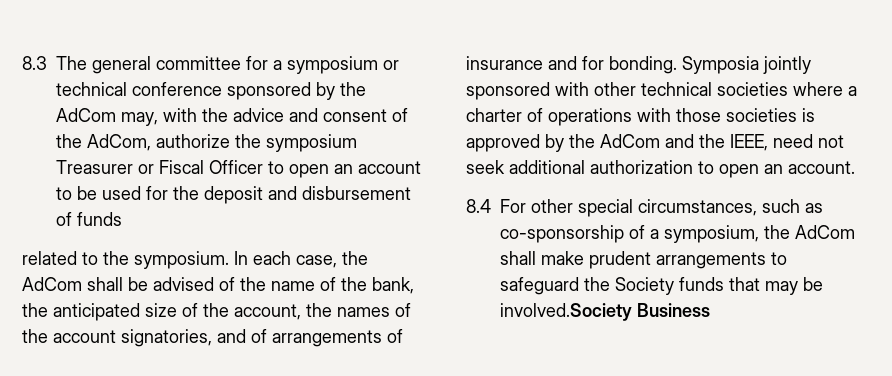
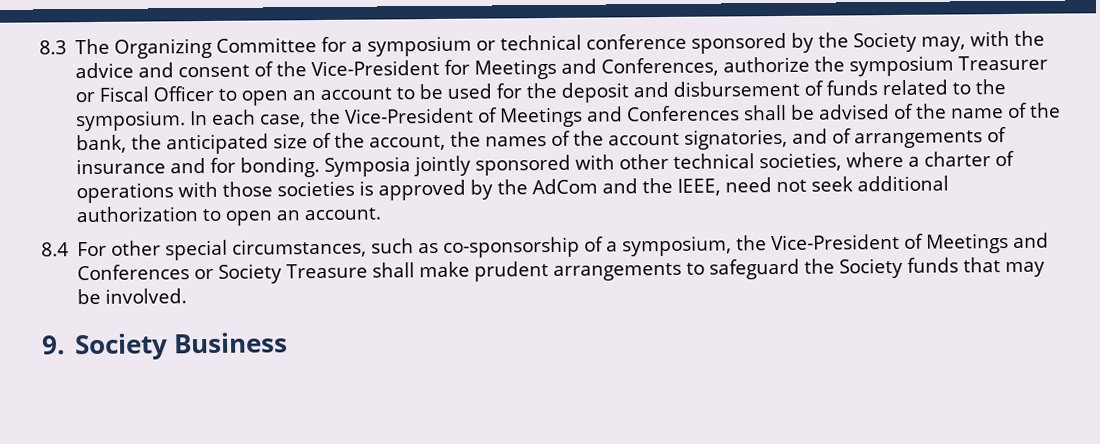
- 8.3 The general committee for a symposium or technical conference sponsored by the AdCom may, with the advice and consent of the AdCom, authorize the symposium Treasurer or Fiscal Officer to open an account to be used for the deposit and disbursement of funds
- related to the symposium.
+ 8.3 The Organizing Committee for a symposium or technical conference sponsored by the Society may, with the advice and consent of the Vice-President for Meetings and Conferences, authorize the symposium Treasurer or Fiscal Officer to open an account to be used for the deposit and disbursement of funds related to the symposium.
- In each case, the AdCom shall be advised of the name of the bank, the anticipated size of the account, the names of the account signatories, and of arrangements of insurance and for bonding.
+ In each case, the Vice-President of Meetings and Conferences shall be advised of the name of the bank, the anticipated size of the account, the names of the account signatories, and of arrangements of insurance and for bonding.
- Symposia jointly sponsored with other technical societies where a charter of operations with those societies is approved by the AdCom and the IEEE, need not seek additional authorization to open an account.
+ Symposia jointly sponsored with other technical societies, where a charter of operations with those societies is approved by the AdCom and the IEEE, need not seek additional authorization to open an account.
- 8.4 For other special circumstances, such as co-sponsorship of a symposium, the AdCom shall make prudent arrangements to safeguard the Society funds that may be involved.Society Business
+ 8.4 For other special circumstances, such as co-sponsorship of a symposium, the Vice-President of Meetings and Conferences or Society Treasure shall make prudent arrangements to safeguard the Society funds that may be involved.
+ 9. Society Business

